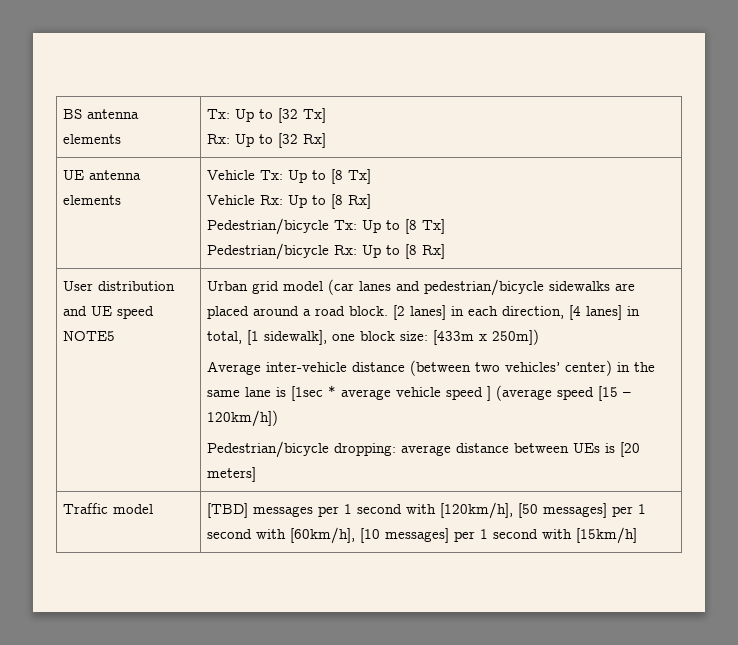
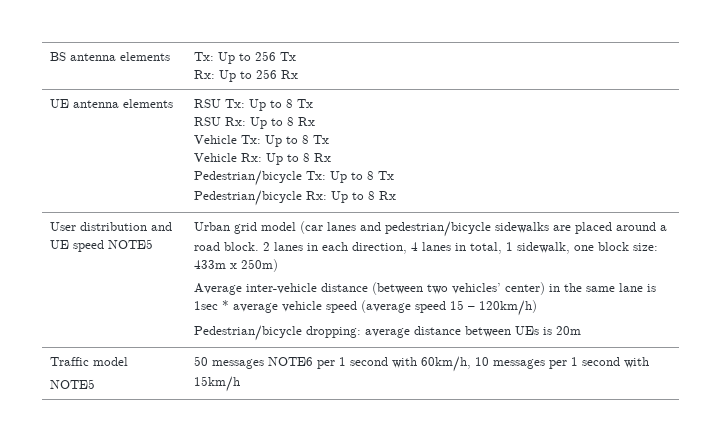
- BS antenna elements | Tx: Up to [32 Tx]
- Rx: Up to [32 Rx]
+ BS antenna elements | Tx: Up to 256 Tx
+ Rx: Up to 256 Rx
- UE antenna elements | Vehicle Tx: Up to [8 Tx]
- Vehicle Rx: Up to [8 Rx]
- Pedestrian/bicycle Tx: Up to [8 Tx]
- Pedestrian/bicycle Rx: Up to [8 Rx]
+ UE antenna elements | RSU Tx: Up to 8 Tx
+ RSU Rx: Up to 8 Rx
+ Vehicle Tx: Up to 8 Tx
+ Vehicle Rx: Up to 8 Rx
+ Pedestrian/bicycle Tx: Up to 8 Tx
+ Pedestrian/bicycle Rx: Up to 8 Rx
- [2 lanes] in each direction, [4 lanes] in total, [1 sidewalk], one block size: [433m x 250m])
+ 2 lanes in each direction, 4 lanes in total, 1 sidewalk, one block size: 433m x 250m)
- Average inter-vehicle distance (between two vehicles’ center) in the same lane is [1sec * average vehicle speed ] (average speed [15 – 120km/h])
+ Average inter-vehicle distance (between two vehicles’ center) in the same lane is 1sec * average vehicle speed (average speed 15 – 120km/h)
- Pedestrian/bicycle dropping: average distance between UEs is [20 meters]
+ Pedestrian/bicycle dropping: average distance between UEs is 20m
- Traffic model | [TBD] messages per 1 second with [120km/h], [50 messages] per 1 second with [60km/h], [10 messages] per 1 second with [15km/h]
+ Traffic model
+ NOTE5 | 50 messages NOTE6 per 1 second with 60km/h, 10 messages per 1 second with 15km/h

